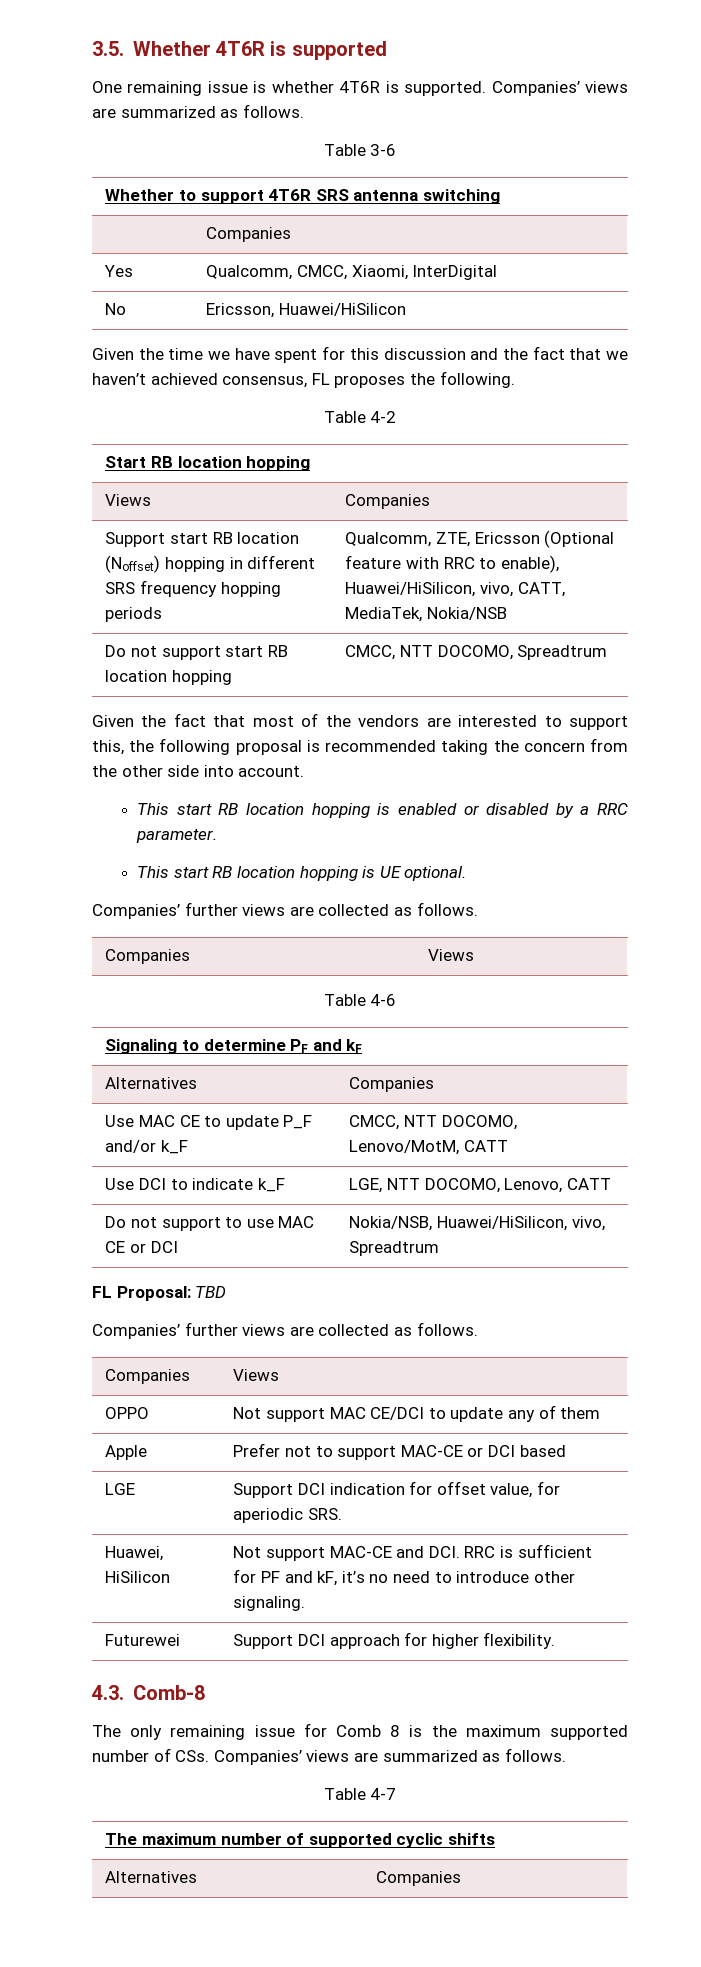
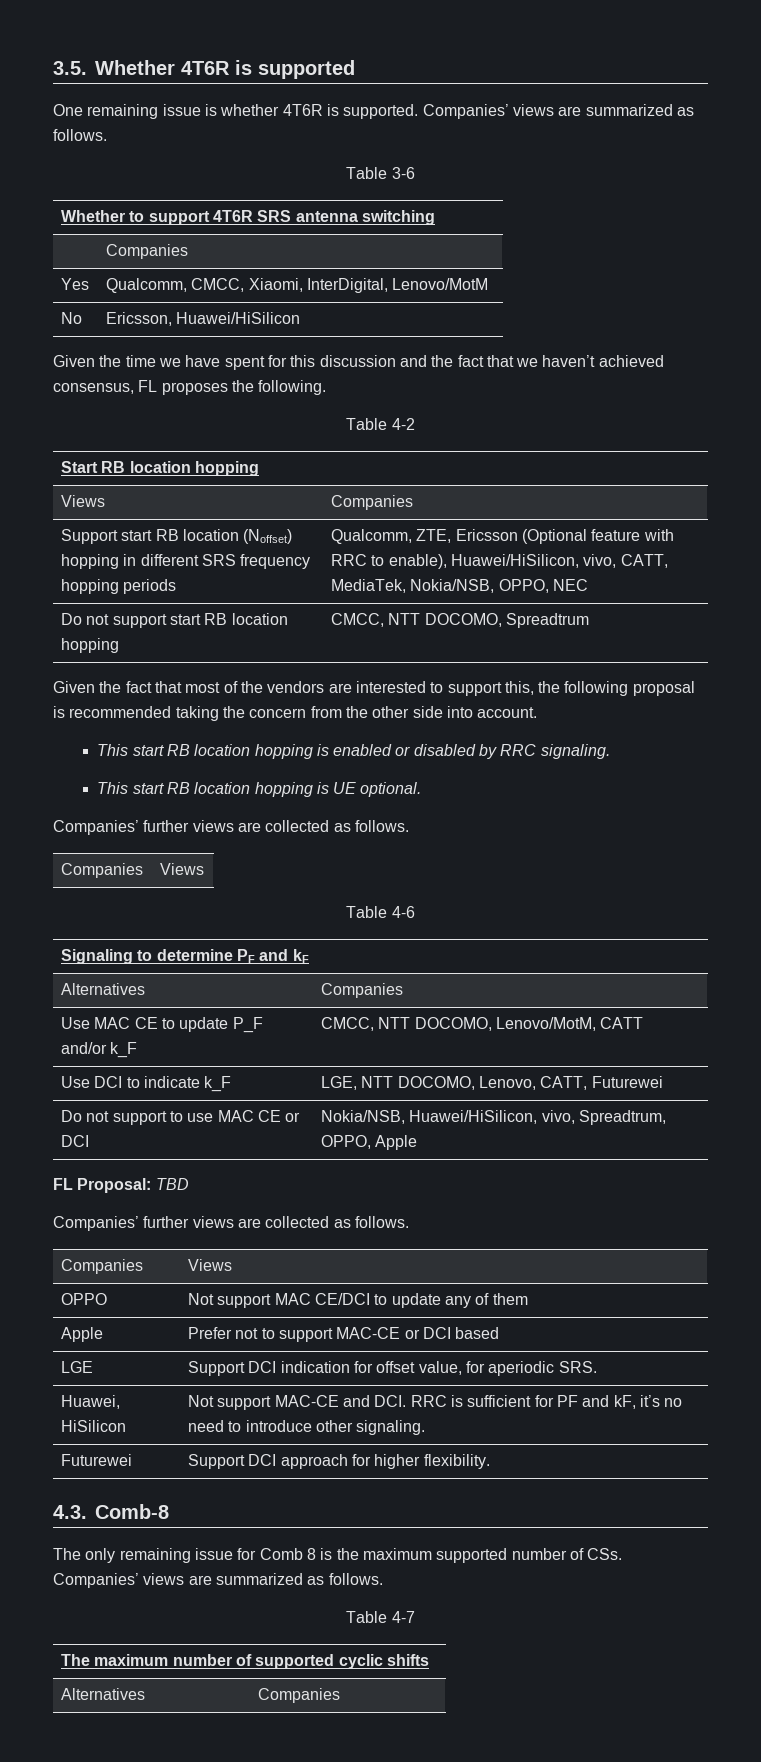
- Yes | Qualcomm, CMCC, Xiaomi, InterDigital
+ Yes | Qualcomm, CMCC, Xiaomi, InterDigital, Lenovo/MotM
- Support start RB location (Noffset) hopping in different SRS frequency hopping periods | Qualcomm, ZTE, Ericsson (Optional feature with RRC to enable), Huawei/HiSilicon, vivo, CATT, MediaTek, Nokia/NSB
+ Support start RB location (Noffset) hopping in different SRS frequency hopping periods | Qualcomm, ZTE, Ericsson (Optional feature with RRC to enable), Huawei/HiSilicon, vivo, CATT, MediaTek, Nokia/NSB, OPPO, NEC
- This start RB location hopping is enabled or disabled by a RRC parameter.
+ This start RB location hopping is enabled or disabled by RRC signaling.
- Use DCI to indicate k_F | LGE, NTT DOCOMO, Lenovo, CATT
+ Use DCI to indicate k_F | LGE, NTT DOCOMO, Lenovo, CATT, Futurewei
- Do not support to use MAC CE or DCI | Nokia/NSB, Huawei/HiSilicon, vivo, Spreadtrum
+ Do not support to use MAC CE or DCI | Nokia/NSB, Huawei/HiSilicon, vivo, Spreadtrum, OPPO, Apple

